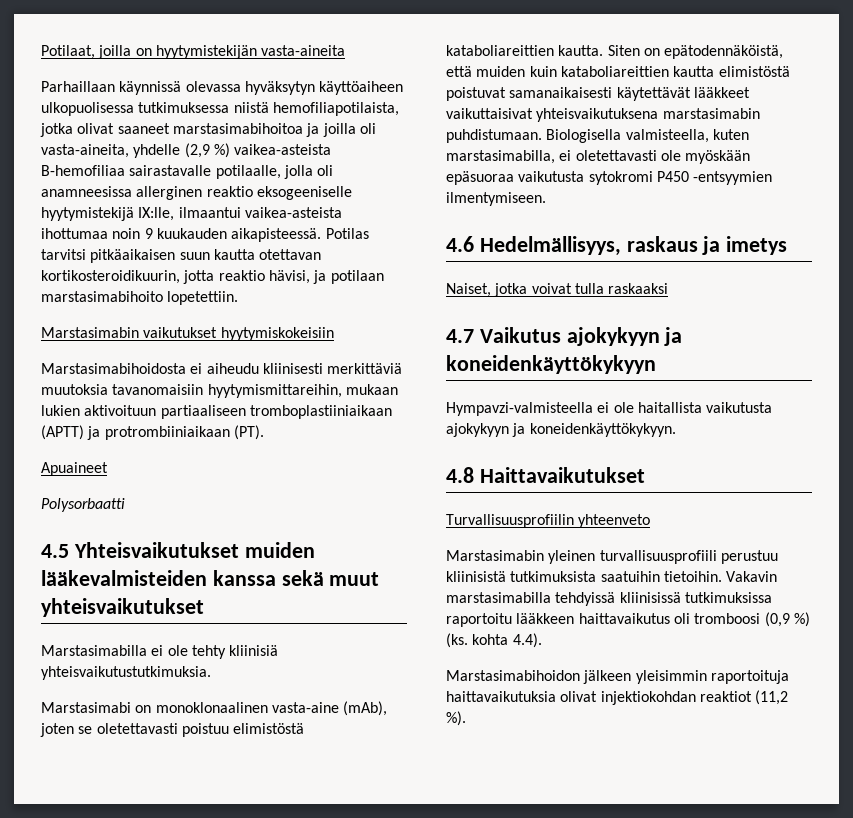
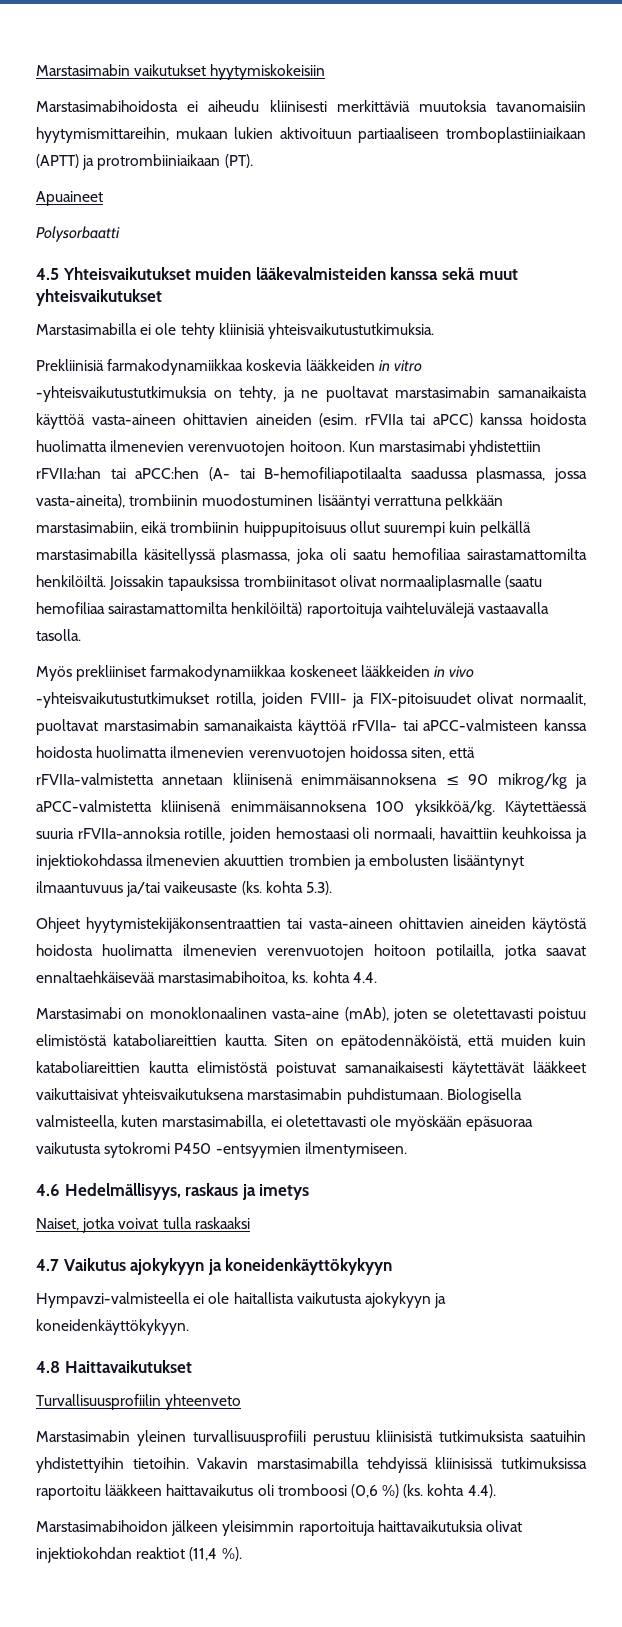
- Potilaat, joilla on hyytymistekijän vasta-aineita
- Parhaillaan käynnissä olevassa hyväksytyn käyttöaiheen ulkopuolisessa tutkimuksessa niistä hemofiliapotilaista, jotka olivat saaneet marstasimabihoitoa ja joilla oli vasta-aineita, yhdelle (2,9 %) vaikea-asteista B-hemofiliaa sairastavalle potilaalle, jolla oli anamneesissa allerginen reaktio eksogeeniselle hyytymistekijä IX:lle, ilmaantui vaikea-asteista ihottumaa noin 9 kuukauden aikapisteessä. Potilas tarvitsi pitkäaikaisen suun kautta otettavan kortikosteroidikuurin, jotta reaktio hävisi, ja potilaan marstasimabihoito lopetettiin.
+ Prekliinisiä farmakodynamiikkaa koskevia lääkkeiden in vitro -yhteisvaikutustutkimuksia on tehty, ja ne puoltavat marstasimabin samanaikaista käyttöä vasta-aineen ohittavien aineiden (esim. rFVIIa tai aPCC) kanssa hoidosta huolimatta ilmenevien verenvuotojen hoitoon. Kun marstasimabi yhdistettiin rFVIIa:han tai aPCC:hen (A- tai B-hemofiliapotilaalta saadussa plasmassa, jossa vasta-aineita), trombiinin muodostuminen lisääntyi verrattuna pelkkään marstasimabiin, eikä trombiinin huippupitoisuus ollut suurempi kuin pelkällä marstasimabilla käsitellyssä plasmassa, joka oli saatu hemofiliaa sairastamattomilta henkilöiltä. Joissakin tapauksissa trombiinitasot olivat normaaliplasmalle (saatu hemofiliaa sairastamattomilta henkilöiltä) raportoituja vaihteluvälejä vastaavalla tasolla.
+ Myös prekliiniset farmakodynamiikkaa koskeneet lääkkeiden in vivo -yhteisvaikutustutkimukset rotilla, joiden FVIII- ja FIX-pitoisuudet olivat normaalit, puoltavat marstasimabin samanaikaista käyttöä rFVIIa- tai aPCC-valmisteen kanssa hoidosta huolimatta ilmenevien verenvuotojen hoidossa siten, että rFVIIa-valmistetta annetaan kliinisenä enimmäisannoksena ≤ 90 mikrog/kg ja aPCC-valmistetta kliinisenä enimmäisannoksena 100 yksikköä/kg. Käytettäessä suuria rFVIIa-annoksia rotille, joiden hemostaasi oli normaali, havaittiin keuhkoissa ja injektiokohdassa ilmenevien akuuttien trombien ja embolusten lisääntynyt ilmaantuvuus ja/tai vaikeusaste (ks. kohta 5.3).
+ Ohjeet hyytymistekijäkonsentraattien tai vasta-aineen ohittavien aineiden käytöstä hoidosta huolimatta ilmenevien verenvuotojen hoitoon potilailla, jotka saavat ennaltaehkäisevää marstasimabihoitoa, ks. kohta 4.4.
- Marstasimabin yleinen turvallisuusprofiili perustuu kliinisistä tutkimuksista saatuihin tietoihin.
+ Marstasimabin yleinen turvallisuusprofiili perustuu kliinisistä tutkimuksista saatuihin yhdistettyihin tietoihin.
- Vakavin marstasimabilla tehdyissä kliinisissä tutkimuksissa raportoitu lääkkeen haittavaikutus oli tromboosi (0,9 %) (ks. kohta 4.4).
+ Vakavin marstasimabilla tehdyissä kliinisissä tutkimuksissa raportoitu lääkkeen haittavaikutus oli tromboosi (0,6 %) (ks. kohta 4.4).
- Marstasimabihoidon jälkeen yleisimmin raportoituja haittavaikutuksia olivat injektiokohdan reaktiot (11,2 %).
+ Marstasimabihoidon jälkeen yleisimmin raportoituja haittavaikutuksia olivat injektiokohdan reaktiot (11,4 %).

